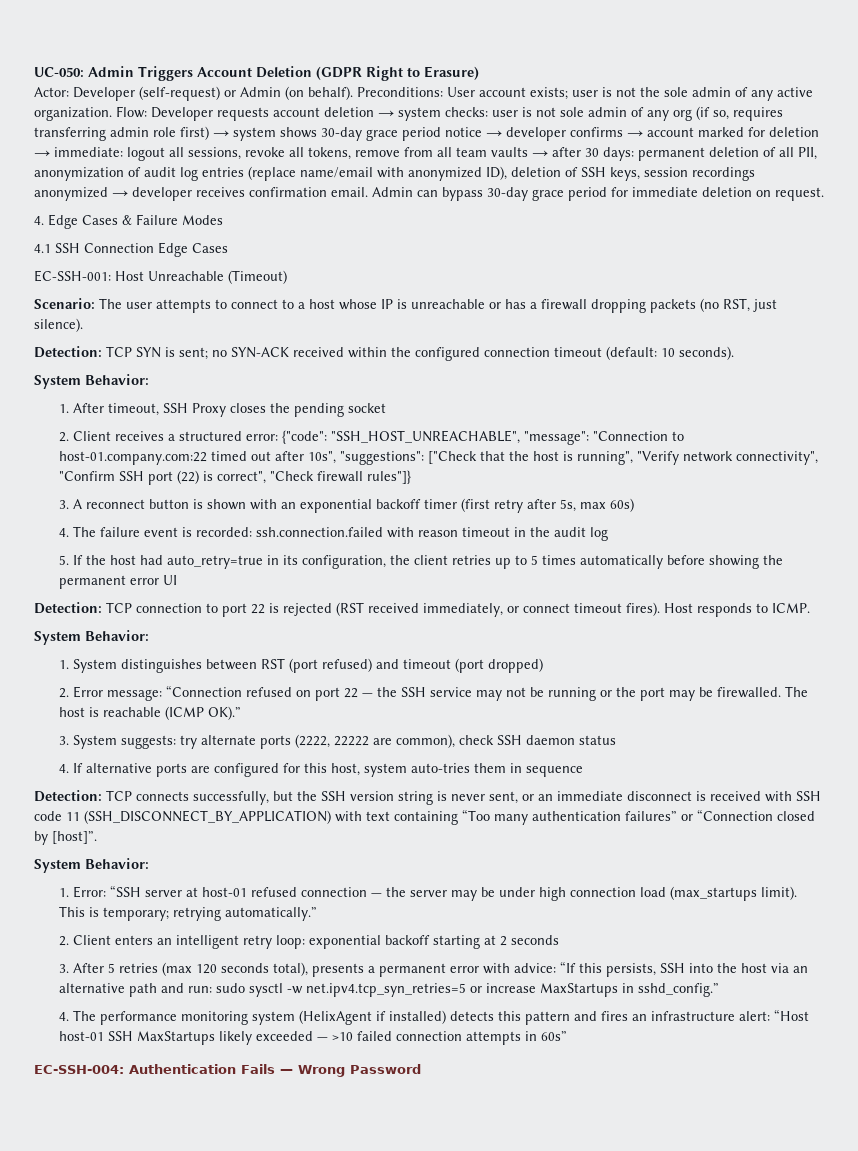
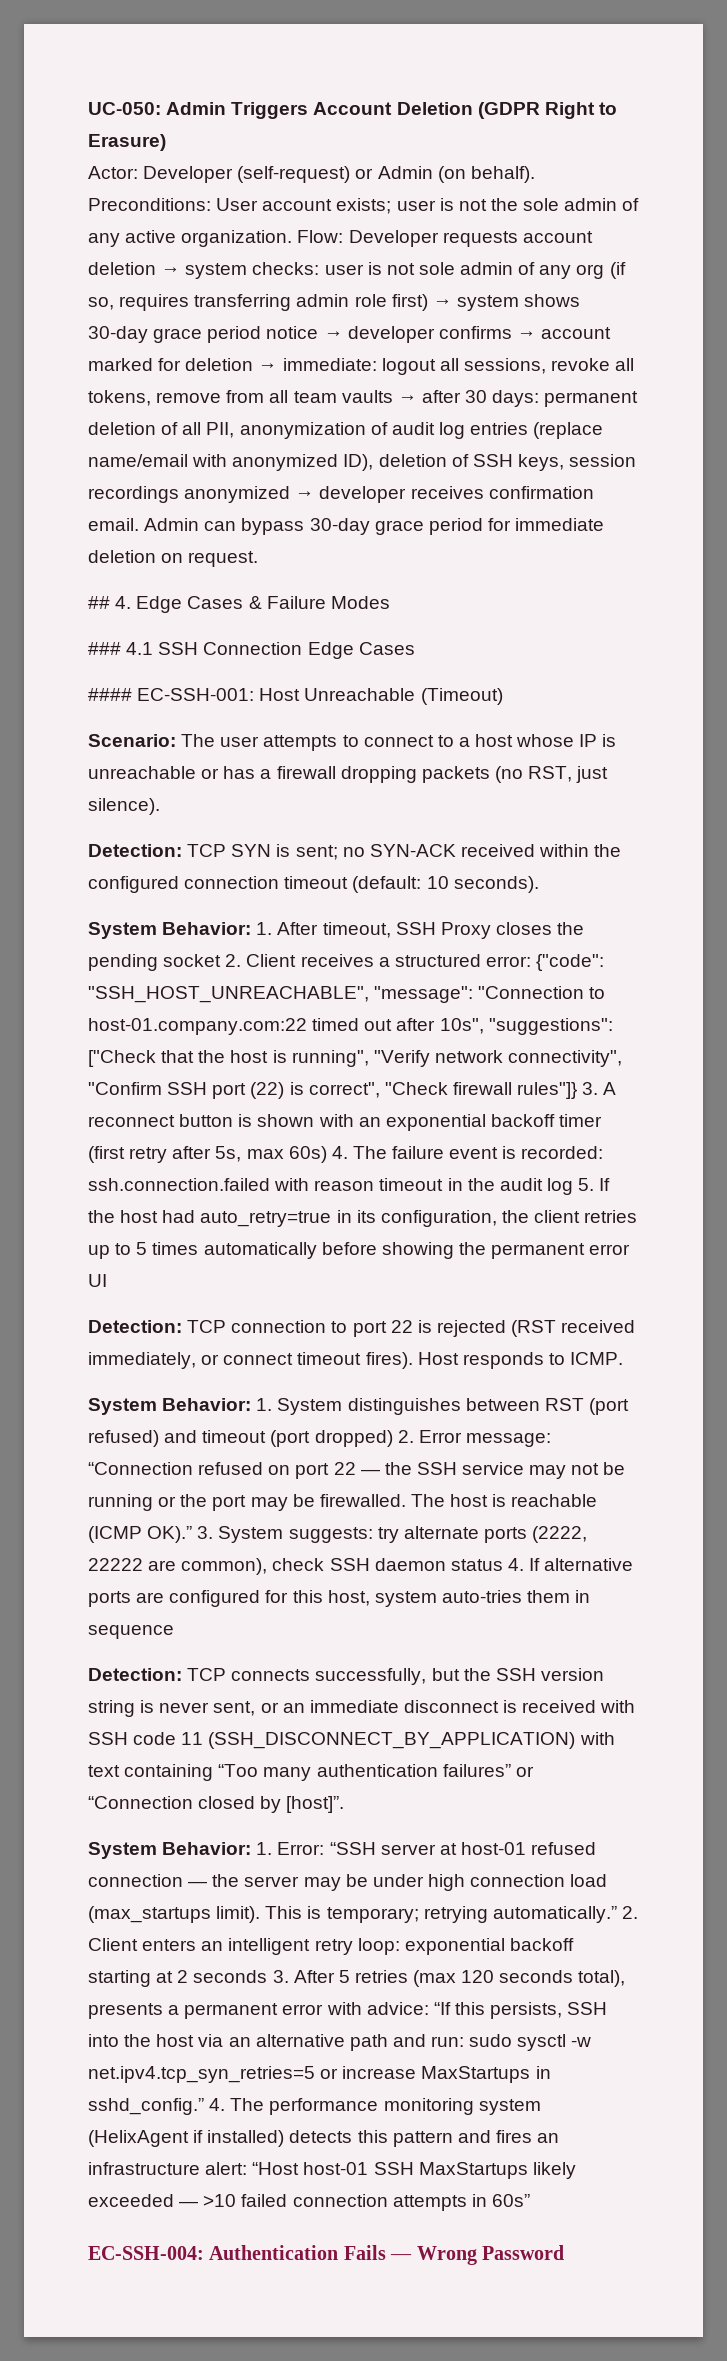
- 4. Edge Cases & Failure Modes
+ ## 4. Edge Cases & Failure Modes
- 4.1 SSH Connection Edge Cases
+ ### 4.1 SSH Connection Edge Cases
- EC-SSH-001: Host Unreachable (Timeout)
+ #### EC-SSH-001: Host Unreachable (Timeout)
  10 seconds).
- System Behavior:
- 1. After timeout, SSH Proxy closes the pending socket
- 2. Client receives a structured error:
+ System Behavior: 1. After timeout, SSH Proxy closes the pending socket 2. Client receives a structured error:
- ["Check that the host is running", "Verify network connectivity", "Confirm SSH port (22) is correct", "Check firewall rules"]}
- 3. A reconnect button is shown with an exponential backoff timer (first retry after 5s, max 60s)
- 4. The failure event is recorded:
+ ["Check that the host is running", "Verify network connectivity", "Confirm SSH port (22) is correct", "Check firewall rules"]} 3. A reconnect button is shown with an exponential backoff timer (first retry after 5s, max 60s) 4. The failure event is recorded:
- ssh.connection.failed with reason timeout in the audit log
- 5. If the host had auto_retry=true in its configuration, the client retries up to 5 times automatically before showing the permanent error UI
+ ssh.connection.failed with reason timeout in the audit log 5. If the host had auto_retry=true in its configuration, the client retries up to 5 times automatically before showing the permanent error UI
  Host responds to ICMP.
- System Behavior:
- 1. System distinguishes between RST (port refused) and timeout (port dropped)
- 2. Error message: “Connection refused on port 22 — the SSH service may not be running or the port may be firewalled.
+ System Behavior: 1. System distinguishes between RST (port refused) and timeout (port dropped) 2. Error message: “Connection refused on port 22 — the SSH service may not be running or the port may be firewalled.
- The host is reachable (ICMP OK).”
- 3. System suggests: try alternate ports (2222, 22222 are common), check SSH daemon status
- 4. If alternative ports are configured for this host, system auto-tries them in sequence
+ The host is reachable (ICMP OK).” 3. System suggests: try alternate ports (2222, 22222 are common), check SSH daemon status 4. If alternative ports are configured for this host, system auto-tries them in sequence
  Detection: TCP connects successfully, but the SSH version string is never sent, or an immediate disconnect is received with SSH code 11 (SSH_DISCONNECT_BY_APPLICATION) with text containing “Too many authentication failures” or “Connection closed by [host]”.
- System Behavior:
- 1. Error: “SSH server at host-01 refused connection — the server may be under high connection load (max_startups limit).
+ System Behavior: 1. Error: “SSH server at host-01 refused connection — the server may be under high connection load (max_startups limit).
- retrying automatically.”
- 2. Client enters an intelligent retry loop:
+ retrying automatically.” 2. Client enters an intelligent retry loop:
- exponential backoff starting at 2 seconds
- 3. After 5 retries (max 120 seconds total), presents a permanent error with advice:
+ exponential backoff starting at 2 seconds 3. After 5 retries (max 120 seconds total), presents a permanent error with advice:
- sudo sysctl -w net.ipv4.tcp_syn_retries=5 or increase MaxStartups in sshd_config.”
- 4. The performance monitoring system (HelixAgent if installed) detects this pattern and fires an infrastructure alert:
+ sudo sysctl -w net.ipv4.tcp_syn_retries=5 or increase MaxStartups in sshd_config.” 4. The performance monitoring system (HelixAgent if installed) detects this pattern and fires an infrastructure alert:

